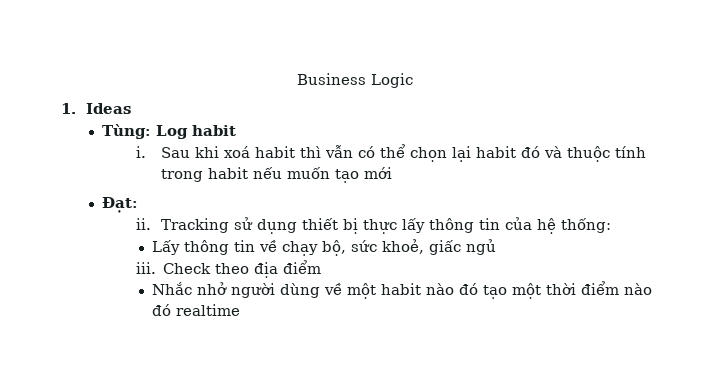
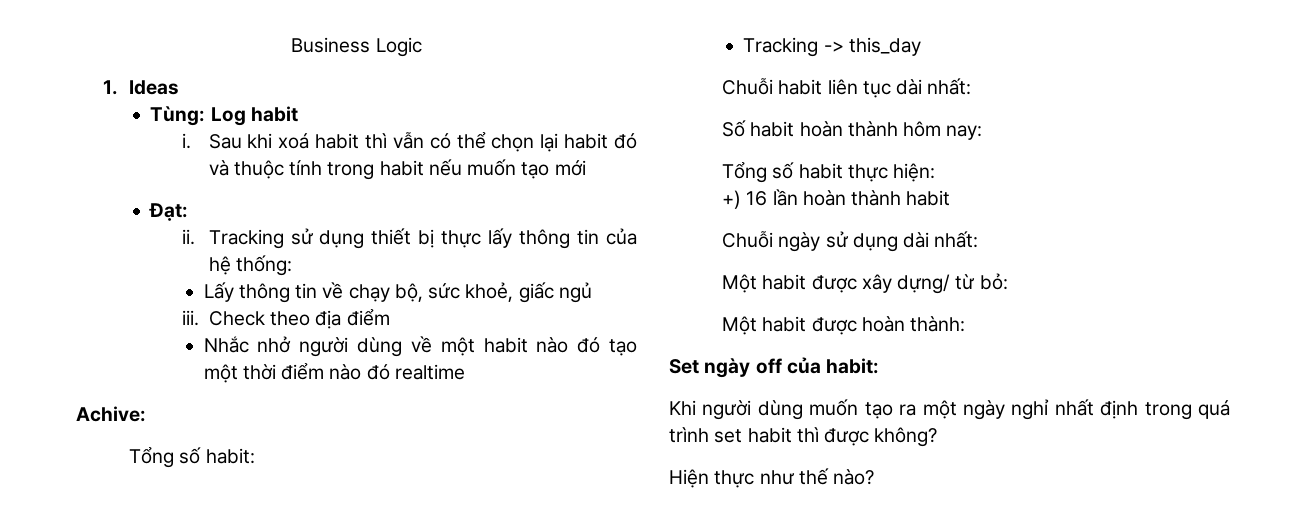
+ Achive:
+ Tổng số habit:
+ Tracking -> this_day
+ Chuỗi habit liên tục dài nhất:
+ Số habit hoàn thành hôm nay:
+ Tổng số habit thực hiện:
+ +) 16 lần hoàn thành habit
+ Chuỗi ngày sử dụng dài nhất:
+ Một habit được xây dựng/ từ bỏ:
+ Một habit được hoàn thành:
+ Set ngày off của habit:
+ Khi người dùng muốn tạo ra một ngày nghỉ nhất định trong quá trình set habit thì được không?
+ Hiện thực như thế nào?

